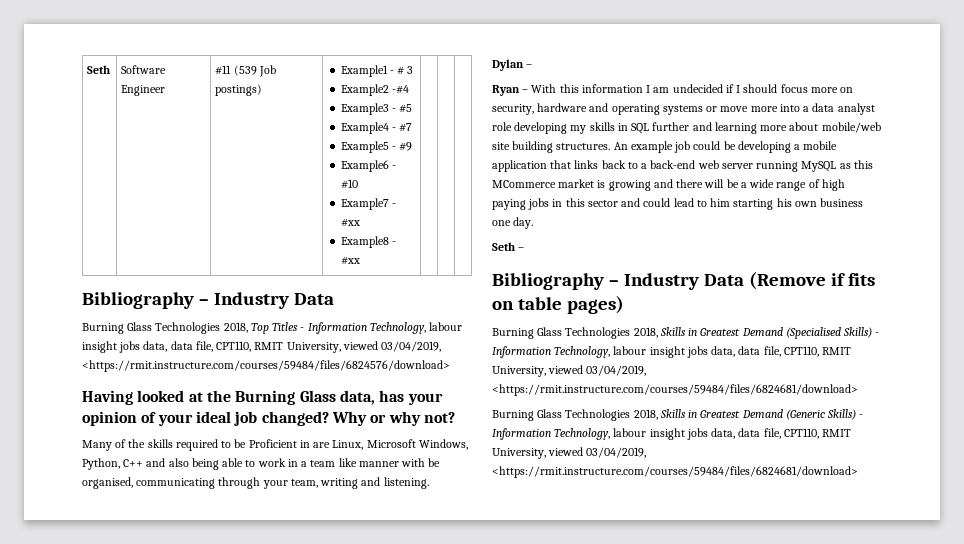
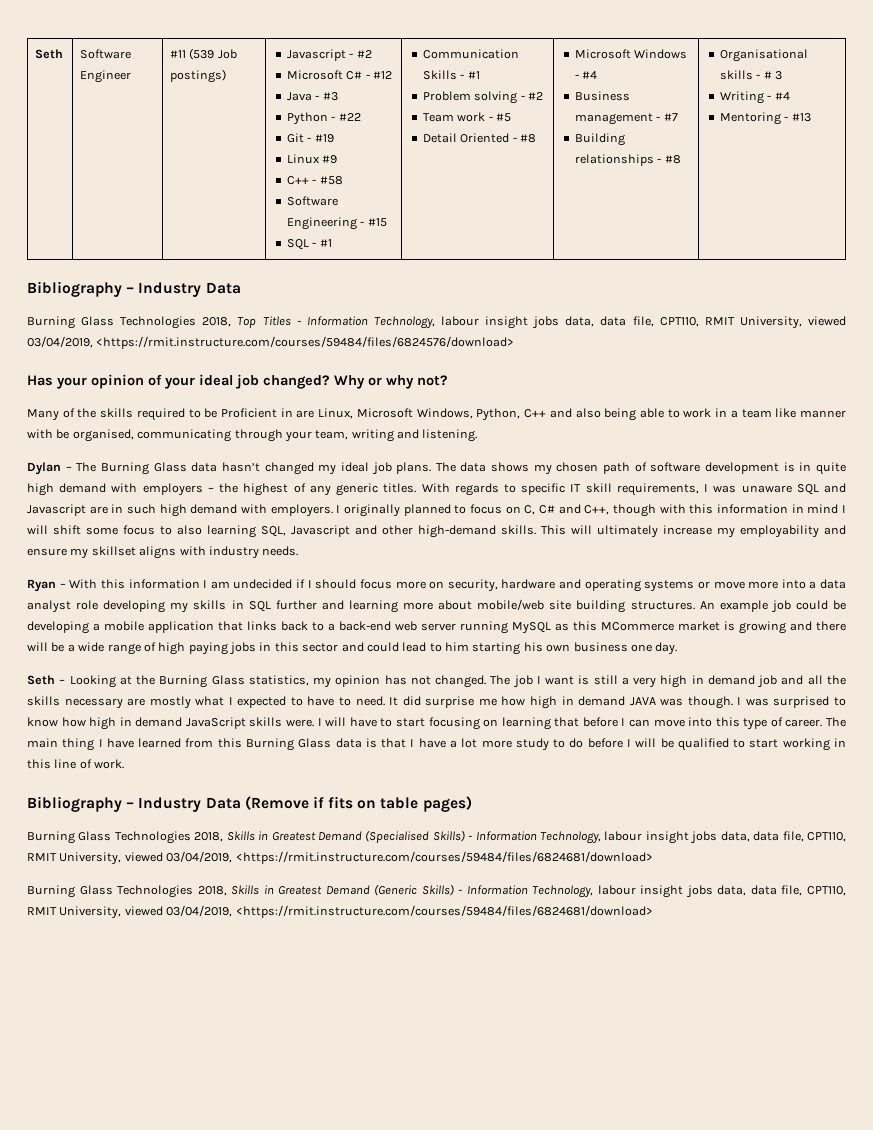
- Example1 - # 3
- Example2 -#4
- Example3 - #5
- Example4 - #7
- Example5 - #9
- Example6 - #10
- Example7 - #xx
- Example8 - #xx
+ Javascript - #2
+ Microsoft C# - #12
+ Java - #3
+ Python - #22
+ Git - #19
+ Linux #9
+ C++ - #58
+ Software Engineering - #15
+ SQL - #1 | Communication Skills - #1
+ Problem solving - #2
+ Team work - #5
+ Detail Oriented - #8 | Microsoft Windows - #4
+ Business management - #7
+ Building relationships - #8 | Organisational skills - # 3
+ Writing - #4
+ Mentoring - #13
- Having looked at the Burning Glass data, has your opinion of your ideal job changed?
+ Has your opinion of your ideal job changed?
- Dylan –
+ Dylan – The Burning Glass data hasn’t changed my ideal job plans. The data shows my chosen path of software development is in quite high demand with employers – the highest of any generic titles. With regards to specific IT skill requirements, I was unaware SQL and Javascript are in such high demand with employers. I originally planned to focus on C, C# and C++, though with this information in mind I will shift some focus to also learning SQL, Javascript and other high-demand skills. This will ultimately increase my employability and ensure my skillset aligns with industry needs.
- Seth –
+ Seth – Looking at the Burning Glass statistics, my opinion has not changed. The job I want is still a very high in demand job and all the skills necessary are mostly what I expected to have to need. It did surprise me how high in demand JAVA was though. I was surprised to know how high in demand JavaScript skills were. I will have to start focusing on learning that before I can move into this type of career. The main thing I have learned from this Burning Glass data is that I have a lot more study to do before I will be qualified to start working in this line of work.

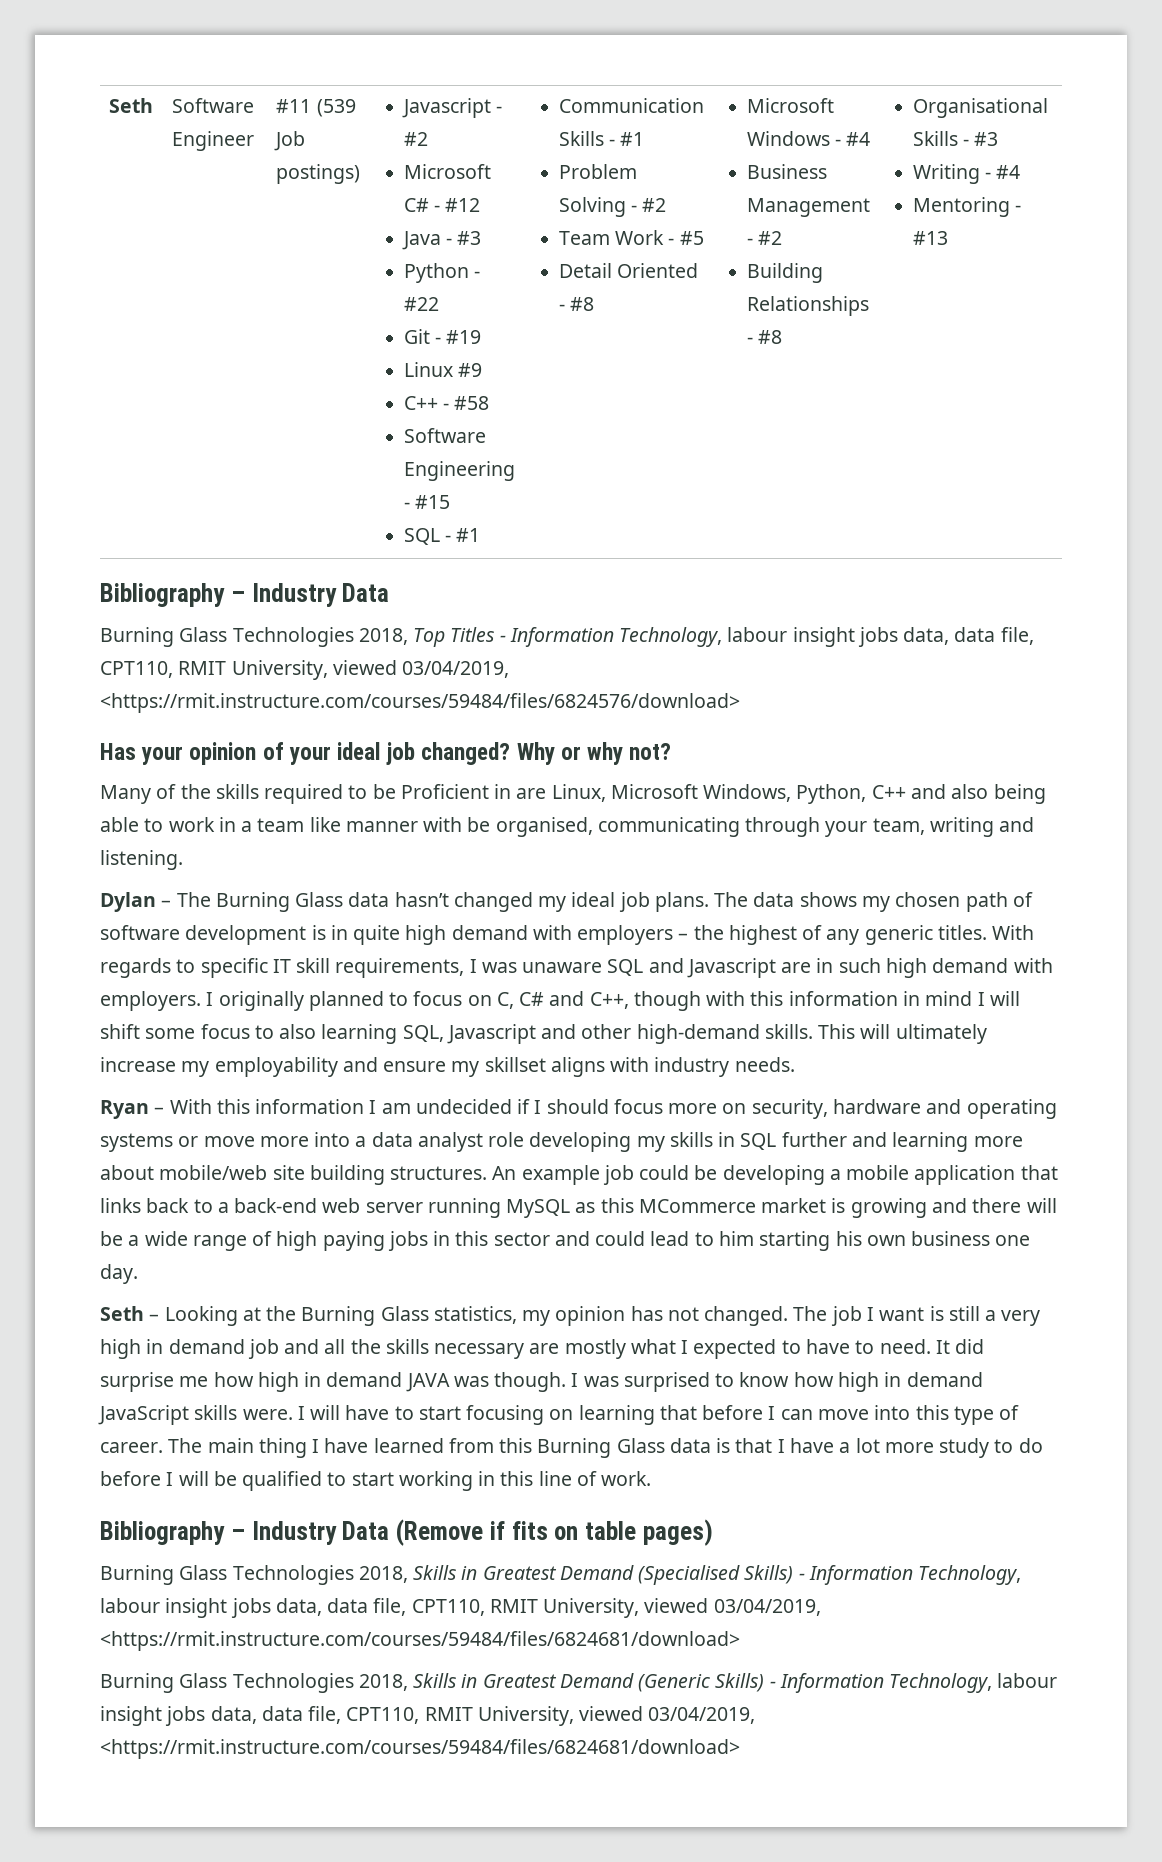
- Problem solving - #2
+ Problem Solving - #2
- Team work - #5
+ Team Work - #5
- Business management - #7
+ Business Management - #2
- Building relationships - #8
+ Building Relationships - #8
- Organisational skills - # 3
+ Organisational Skills - #3

